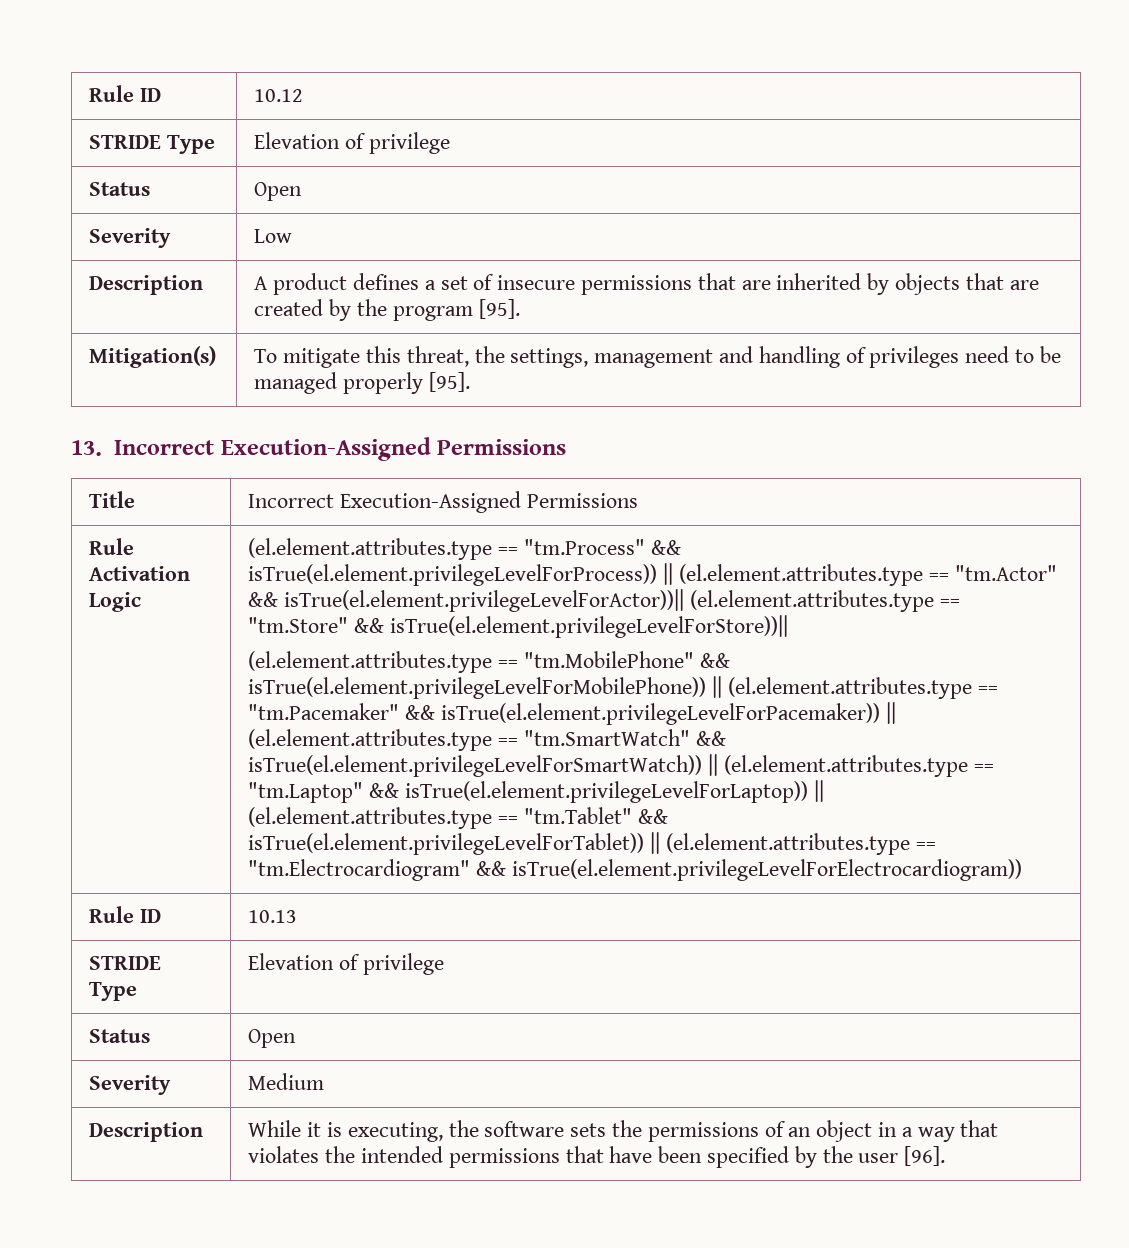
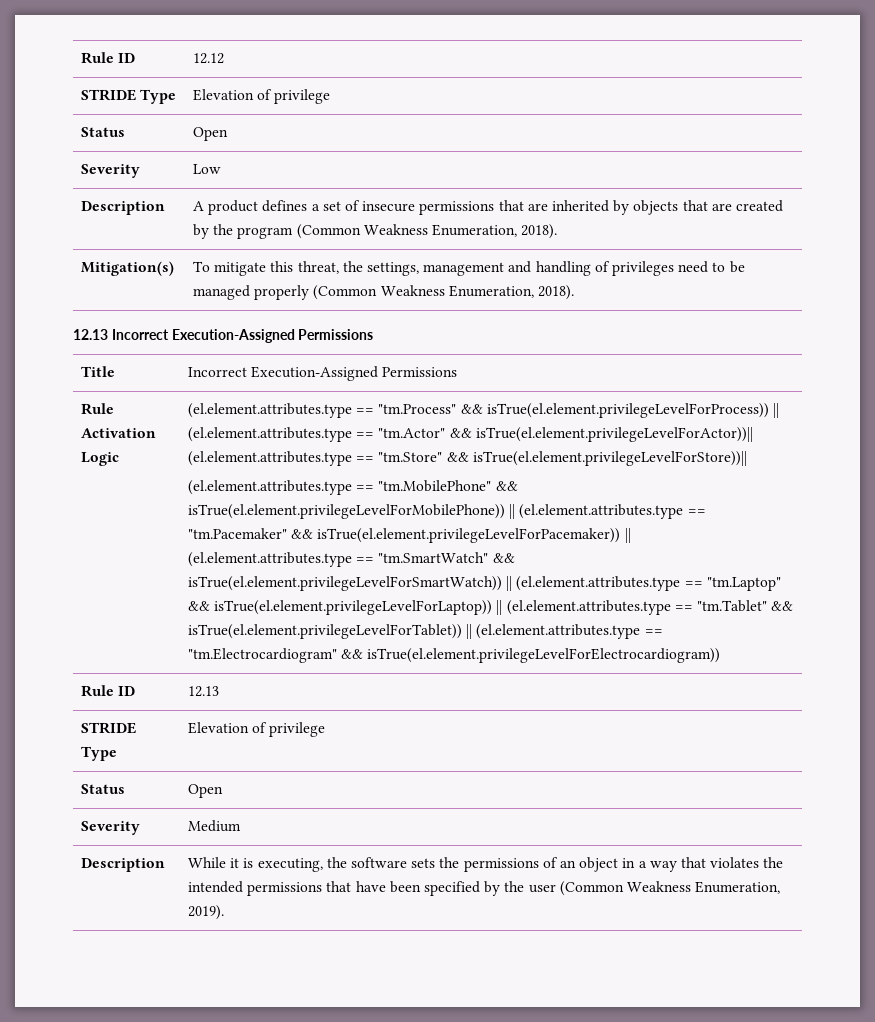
- Rule ID | 10.12
+ Rule ID | 12.12
- Description | A product defines a set of insecure permissions that are inherited by objects that are created by the program [95].
+ Description | A product defines a set of insecure permissions that are inherited by objects that are created by the program (Common Weakness Enumeration, 2018).
- Mitigation(s) | To mitigate this threat, the settings, management and handling of privileges need to be managed properly [95].
- 13. Incorrect Execution-Assigned Permissions
+ Mitigation(s) | To mitigate this threat, the settings, management and handling of privileges need to be managed properly (Common Weakness Enumeration, 2018).
+ 12.13 Incorrect Execution-Assigned Permissions
- Rule ID | 10.13
+ Rule ID | 12.13
- Description | While it is executing, the software sets the permissions of an object in a way that violates the intended permissions that have been specified by the user [96].
+ Description | While it is executing, the software sets the permissions of an object in a way that violates the intended permissions that have been specified by the user (Common Weakness Enumeration, 2019).

